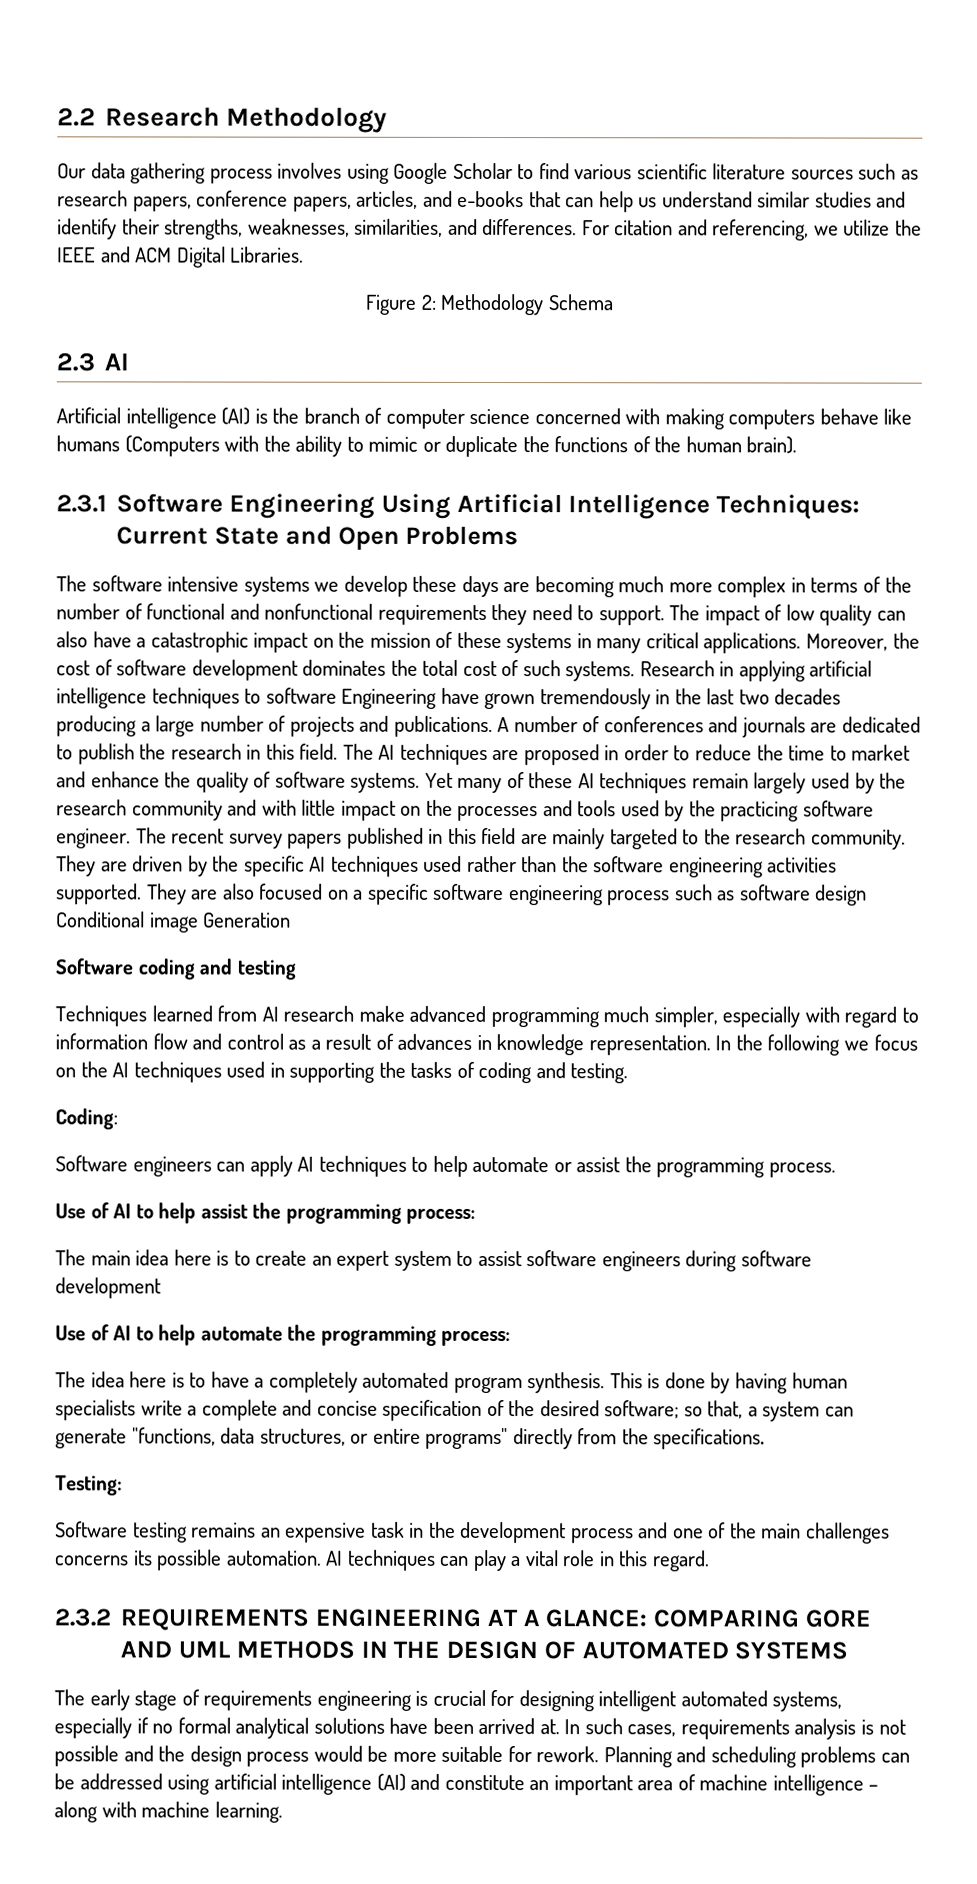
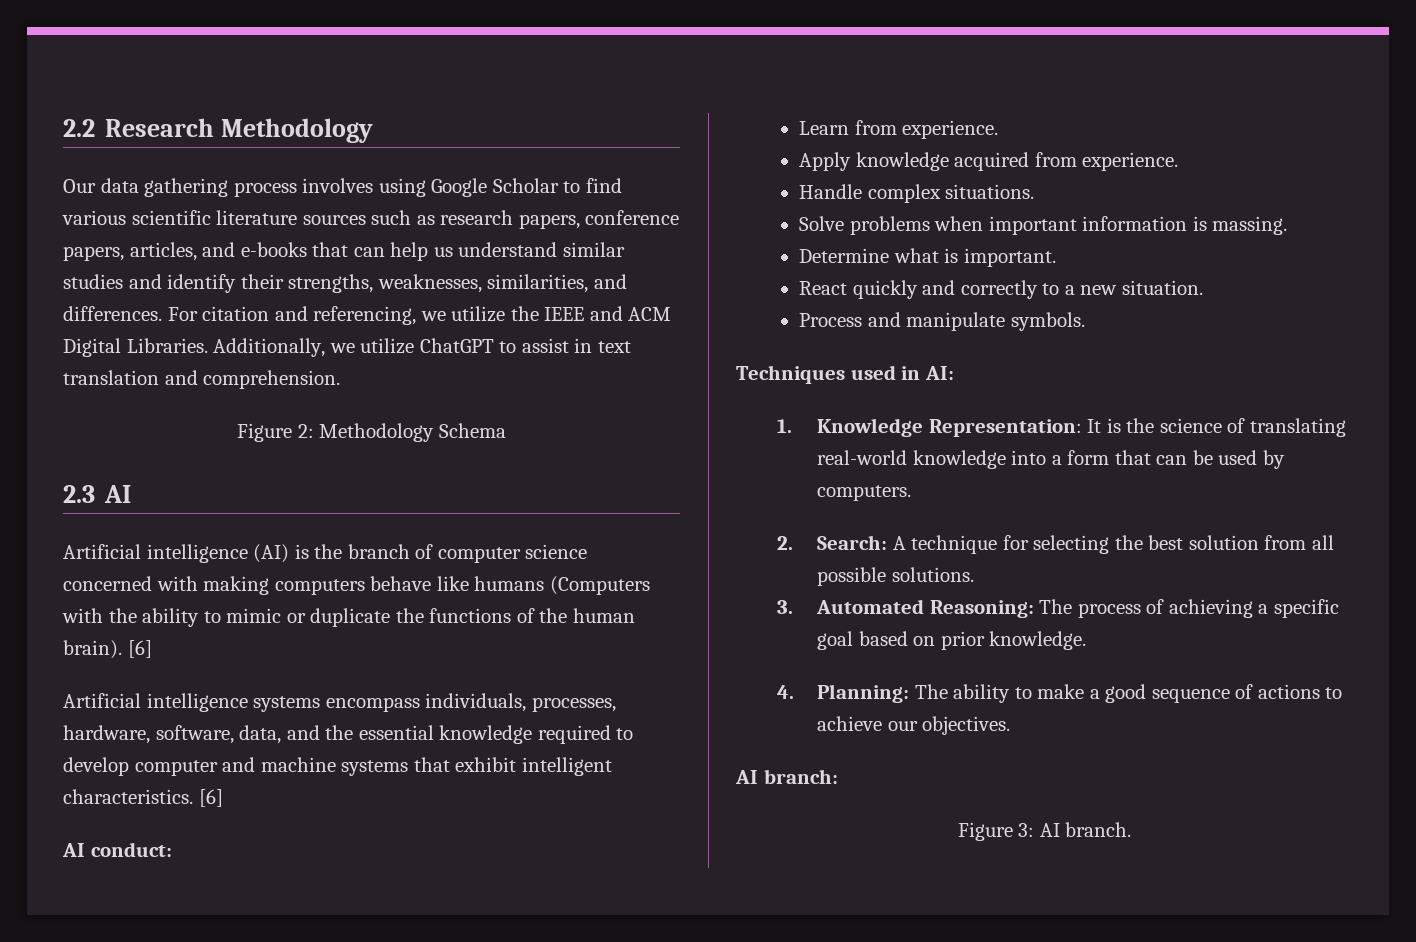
+ Additionally, we utilize ChatGPT to assist in text translation and comprehension.
- Artificial intelligence (AI) is the branch of computer science concerned with making computers behave like humans (Computers with the ability to mimic or duplicate the functions of the human brain).
- 2.3.1 Software Engineering Using Artificial Intelligence Techniques: Current State and Open Problems
- The software intensive systems we develop these days are becoming much more complex in terms of the number of functional and nonfunctional requirements they need to support. The impact of low quality can also have a catastrophic impact on the mission of these systems in many critical applications. Moreover, the cost of software development dominates the total cost of such systems. Research in applying artificial intelligence techniques to software Engineering have grown tremendously in the last two decades producing a large number of projects and publications. A number of conferences and journals are dedicated to publish the research in this field. The AI techniques are proposed in order to reduce the time to market and enhance the quality of software systems. Yet many of these AI techniques remain largely used by the research community and with little impact on the processes and tools used by the practicing software engineer. The recent survey papers published in this field are mainly targeted to the research community. They are driven by the specific AI techniques used rather than the software engineering activities supported. They are also focused on a specific software engineering process such as software design Conditional image Generation
- Software coding and testing
- Techniques learned from AI research make advanced programming much simpler, especially with regard to information flow and control as a result of advances in knowledge representation. In the following we focus on the AI techniques used in supporting the tasks of coding and testing.
- Coding:
- Software engineers can apply AI techniques to help automate or assist the programming process.
- Use of AI to help assist the programming process:
- The main idea here is to create an expert system to assist software engineers during software development
- Use of AI to help automate the programming process:
- The idea here is to have a completely automated program synthesis. This is done by having human specialists write a complete and concise specification of the desired software; so that, a system can generate "functions, data structures, or entire programs" directly from the specifications.
- Testing:
- Software testing remains an expensive task in the development process and one of the main challenges concerns its possible automation. AI techniques can play a vital role in this regard.
- 2.3.2 REQUIREMENTS ENGINEERING AT A GLANCE: COMPARING GORE AND UML METHODS IN THE DESIGN OF AUTOMATED SYSTEMS
- The early stage of requirements engineering is crucial for designing intelligent automated systems, especially if no formal analytical solutions have been arrived at. In such cases, requirements analysis is not possible and the design process would be more suitable for rework. Planning and scheduling problems can be addressed using artificial intelligence (AI) and constitute an important area of machine intelligence – along with machine learning.
+ Artificial intelligence (AI) is the branch of computer science concerned with making computers behave like humans (Computers with the ability to mimic or duplicate the functions of the human brain). [6]
+ Artificial intelligence systems encompass individuals, processes, hardware, software, data, and the essential knowledge required to develop computer and machine systems that exhibit intelligent characteristics. [6]
+ AI conduct:
+ Learn from experience.
+ Apply knowledge acquired from experience.
+ Handle complex situations.
+ Solve problems when important information is massing.
+ Determine what is important.
+ React quickly and correctly to a new situation.
+ Process and manipulate symbols.
+ Techniques used in AI:
+ 1. Knowledge Representation: It is the science of translating real-world knowledge into a form that can be used by computers.
+ 2. Search: A technique for selecting the best solution from all possible solutions.
+ 3. Automated Reasoning: The process of achieving a specific goal based on prior knowledge.
+ 4. Planning: The ability to make a good sequence of actions to achieve our objectives.
+ AI branch:
+ Figure 3: AI branch.

